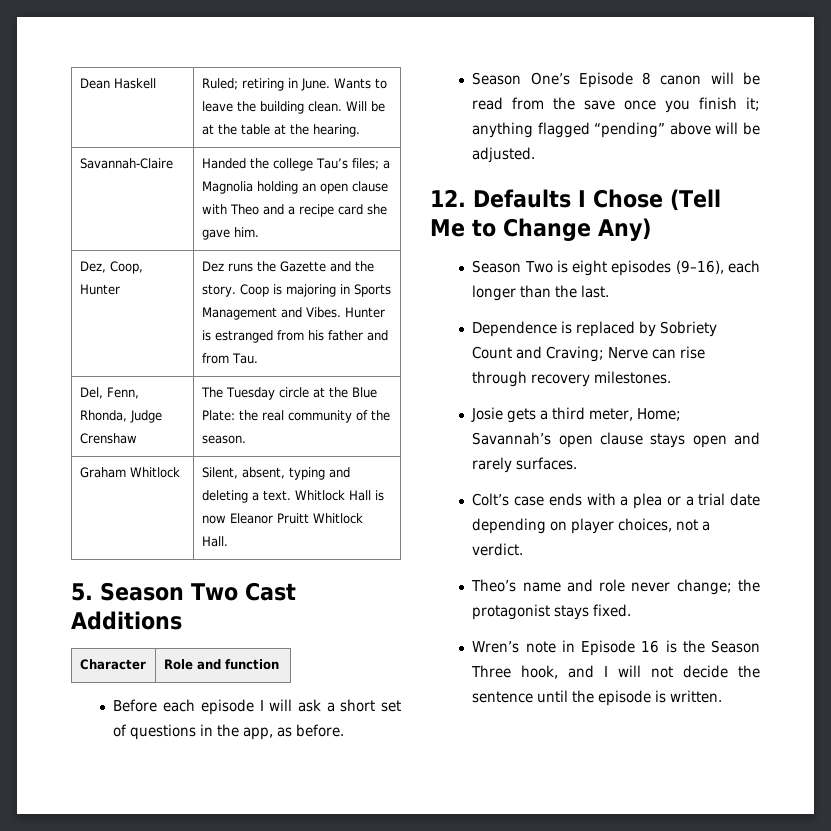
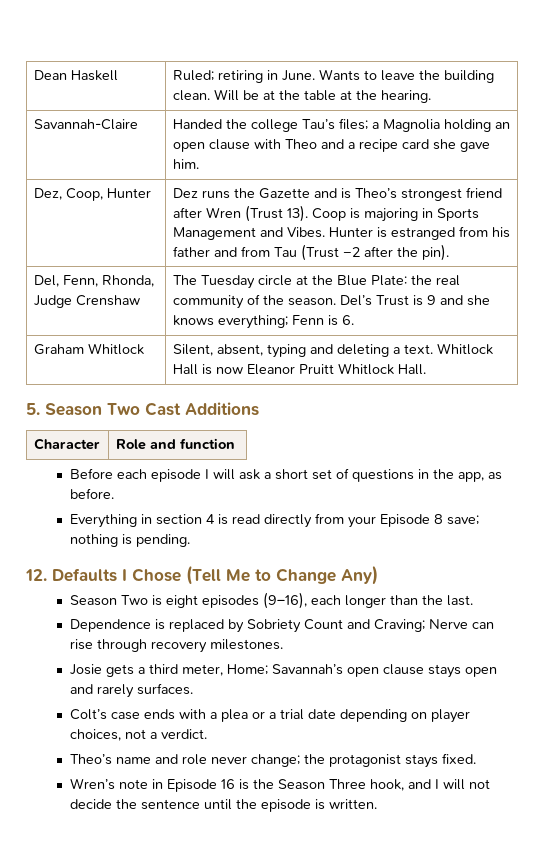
- Dez, Coop, Hunter | Dez runs the Gazette and the story. Coop is majoring in Sports Management and Vibes. Hunter is estranged from his father and from Tau.
+ Dez, Coop, Hunter | Dez runs the Gazette and is Theo’s strongest friend after Wren (Trust 13). Coop is majoring in Sports Management and Vibes. Hunter is estranged from his father and from Tau (Trust −2 after the pin).
- Del, Fenn, Rhonda, Judge Crenshaw | The Tuesday circle at the Blue Plate: the real community of the season.
+ Del, Fenn, Rhonda, Judge Crenshaw | The Tuesday circle at the Blue Plate: the real community of the season. Del’s Trust is 9 and she knows everything; Fenn is 6.
- Season One’s Episode 8 canon will be read from the save once you finish it; anything flagged “pending” above will be adjusted.
+ Everything in section 4 is read directly from your Episode 8 save; nothing is pending.

